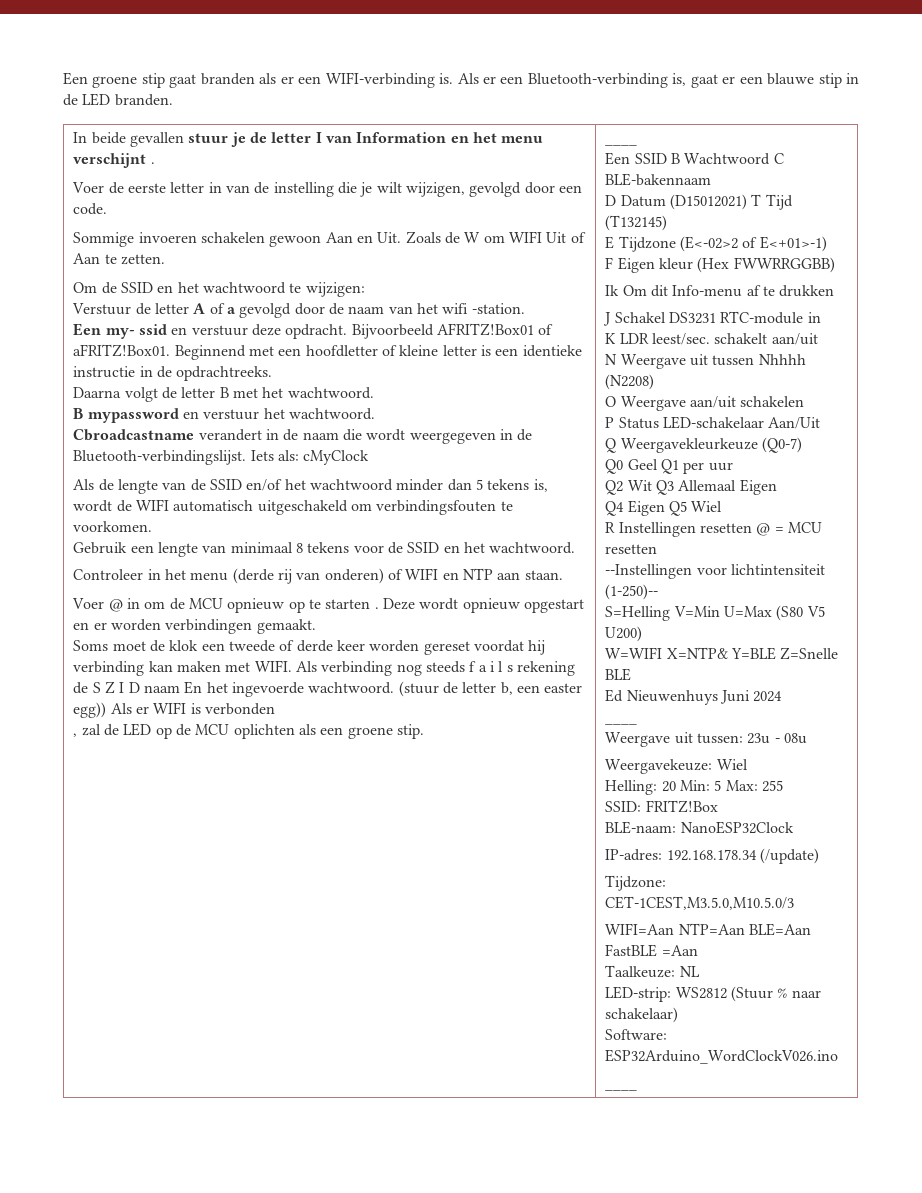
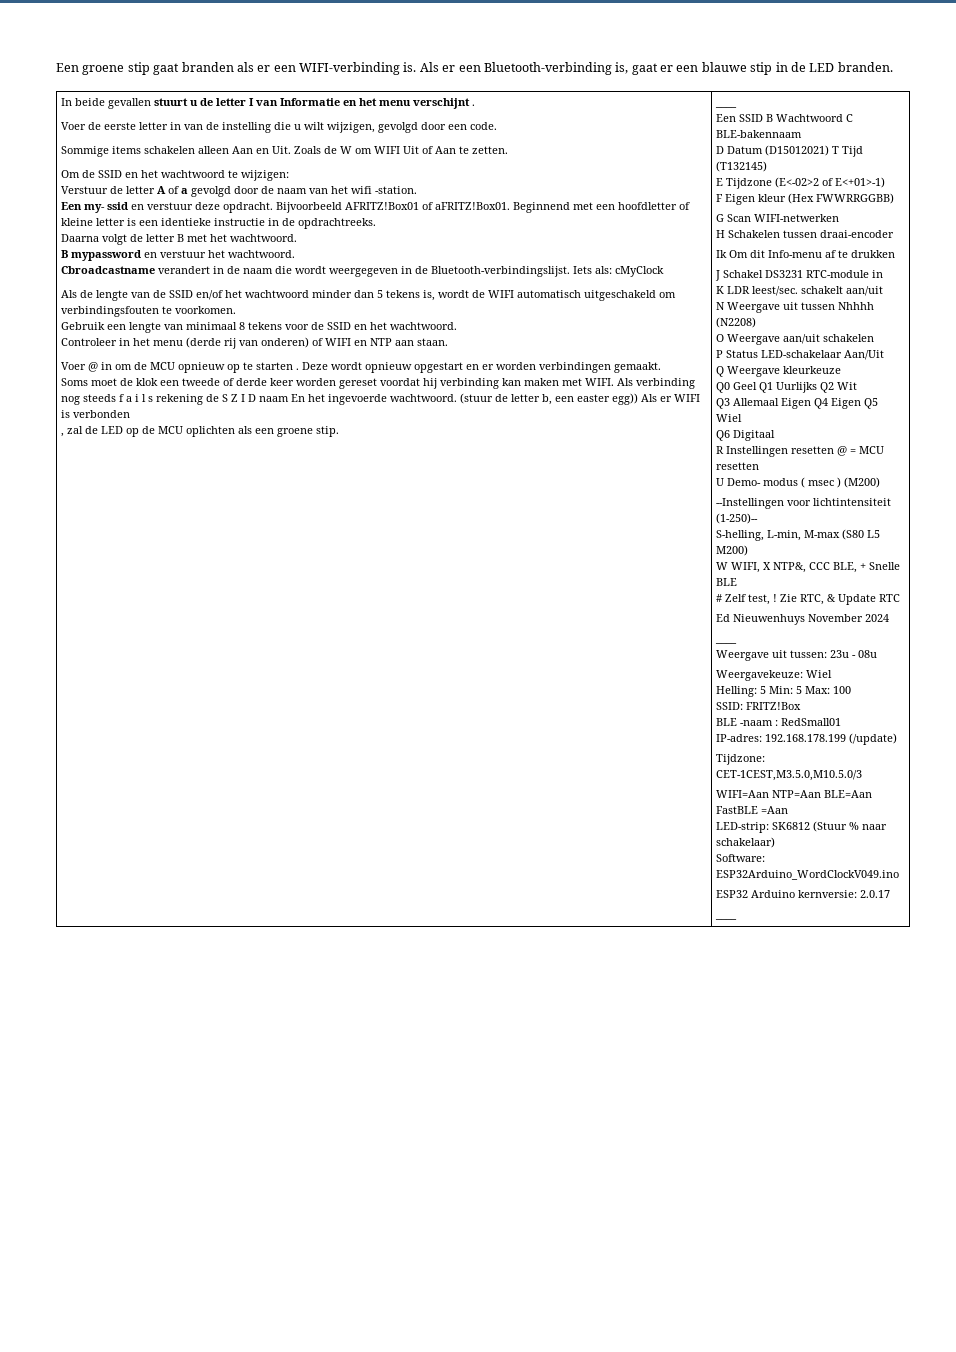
- In beide gevallen stuur je de letter I van Information en het menu verschijnt .
+ In beide gevallen stuurt u de letter I van Informatie en het menu verschijnt .
- Voer de eerste letter in van de instelling die je wilt wijzigen, gevolgd door een code.
+ Voer de eerste letter in van de instelling die u wilt wijzigen, gevolgd door een code.
- Sommige invoeren schakelen gewoon Aan en Uit. Zoals de W om WIFI Uit of Aan te zetten.
+ Sommige items schakelen alleen Aan en Uit. Zoals de W om WIFI Uit of Aan te zetten.
+ G Scan WIFI-netwerken
+ H Schakelen tussen draai-encoder
- Q Weergavekleurkeuze (Q0-7)
+ Q Weergave kleurkeuze
- Q0 Geel Q1 per uur
- Q2 Wit Q3 Allemaal Eigen
- Q4 Eigen Q5 Wiel
+ Q0 Geel Q1 Uurlijks Q2 Wit
+ Q3 Allemaal Eigen Q4 Eigen Q5 Wiel
+ Q6 Digitaal
+ U Demo- modus ( msec ) (M200)
  --Instellingen voor lichtintensiteit (1-250)--
- S=Helling V=Min U=Max (S80 V5 U200)
- W=WIFI X=NTP& Y=BLE Z=Snelle BLE
+ S-helling, L-min, M-max (S80 L5 M200)
+ W WIFI, X NTP&, CCC BLE, + Snelle BLE
+ # Zelf test, ! Zie RTC, & Update RTC
- Ed Nieuwenhuys Juni 2024
+ Ed Nieuwenhuys November 2024
- Helling: 20 Min: 5 Max: 255
+ Helling: 5 Min: 5 Max: 100
- BLE-naam: NanoESP32Clock
+ BLE -naam : RedSmall01
- IP-adres: 192.168.178.34 (/update)
+ IP-adres: 192.168.178.199 (/update)
- Taalkeuze: NL
- LED-strip: WS2812 (Stuur % naar schakelaar)
+ LED-strip: SK6812 (Stuur % naar schakelaar)
- Software: ESP32Arduino_WordClockV026.ino
+ Software: ESP32Arduino_WordClockV049.ino
+ ESP32 Arduino kernversie: 2.0.17

